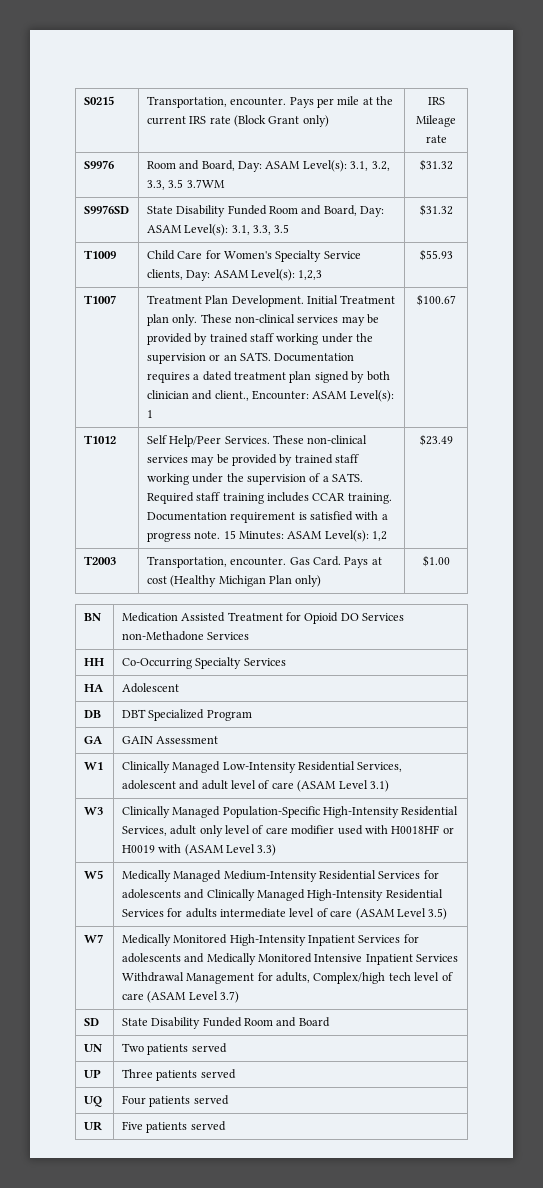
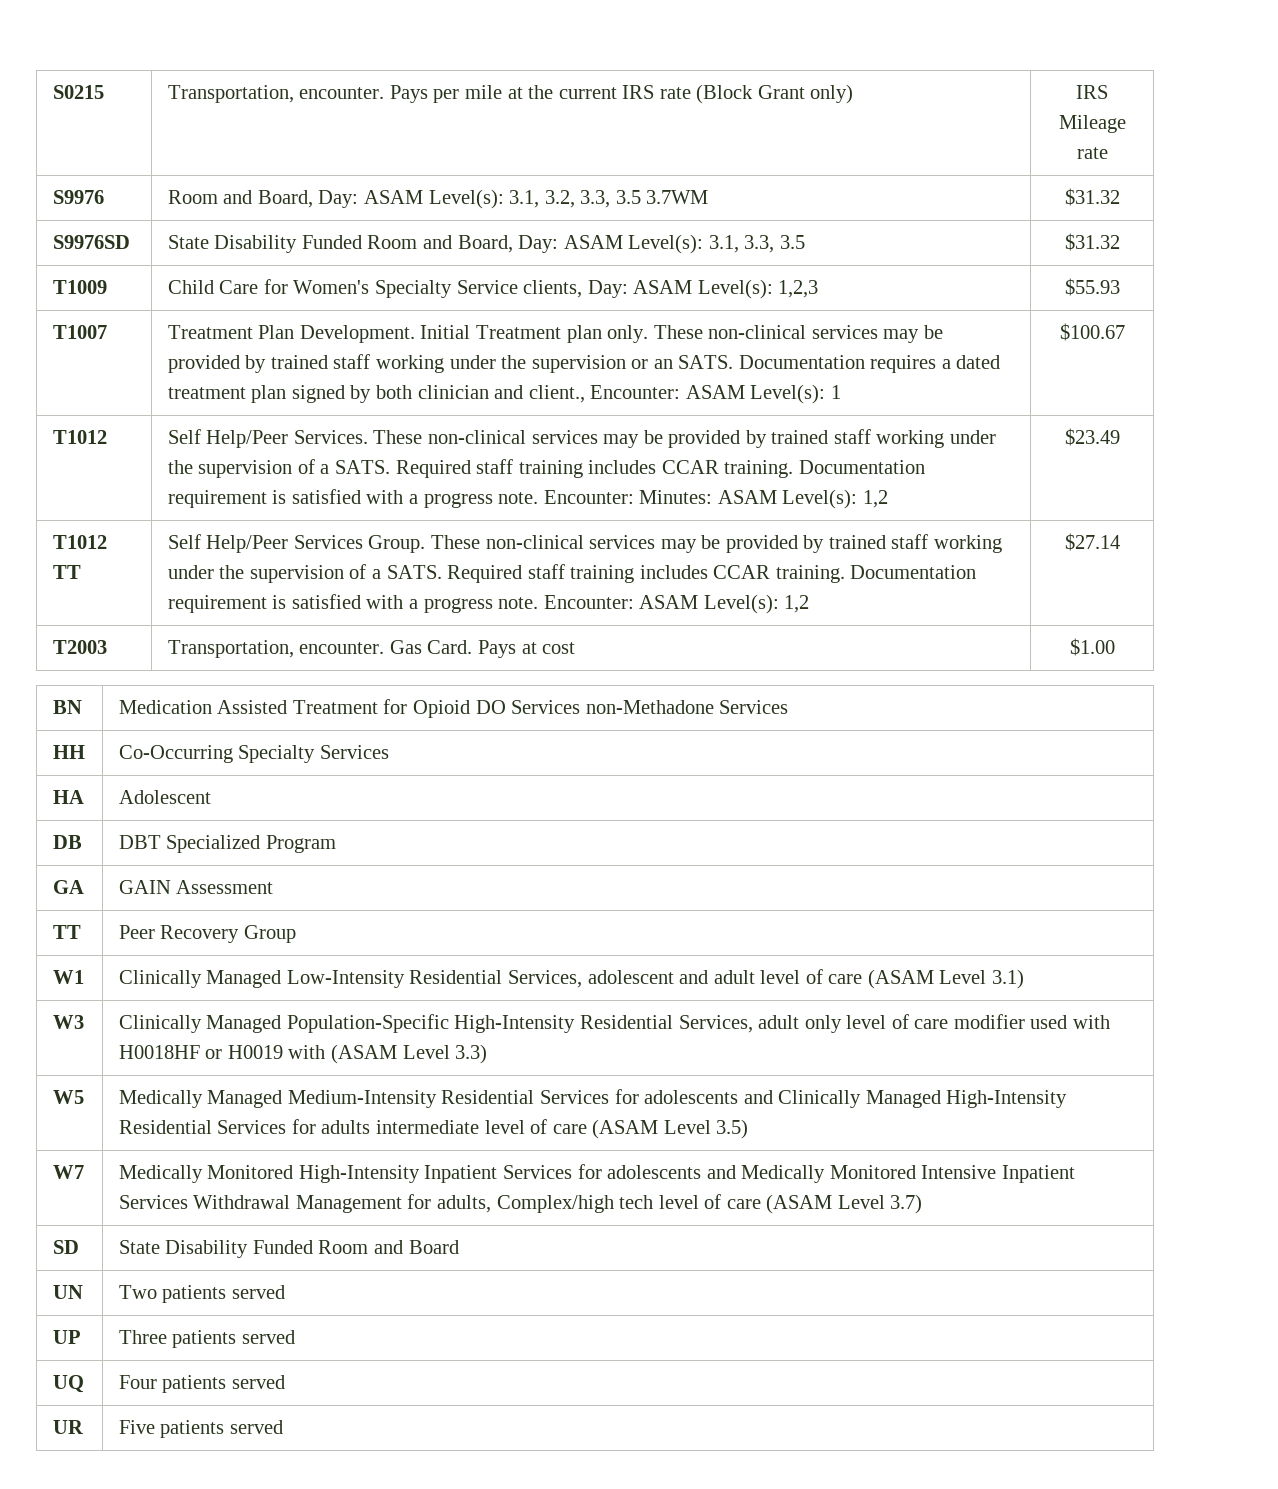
- T1012 | Self Help/Peer Services. These non-clinical services may be provided by trained staff working under the supervision of a SATS. Required staff training includes CCAR training. Documentation requirement is satisfied with a progress note. 15 Minutes: ASAM Level(s): 1,2 | $23.49
+ T1012 | Self Help/Peer Services. These non-clinical services may be provided by trained staff working under the supervision of a SATS. Required staff training includes CCAR training. Documentation requirement is satisfied with a progress note. Encounter: Minutes: ASAM Level(s): 1,2 | $23.49
+ T1012 TT | Self Help/Peer Services Group. These non-clinical services may be provided by trained staff working under the supervision of a SATS. Required staff training includes CCAR training. Documentation requirement is satisfied with a progress note. Encounter: ASAM Level(s): 1,2 | $27.14
- T2003 | Transportation, encounter. Gas Card. Pays at cost (Healthy Michigan Plan only) | $1.00
+ T2003 | Transportation, encounter. Gas Card. Pays at cost | $1.00
+ TT | Peer Recovery Group

